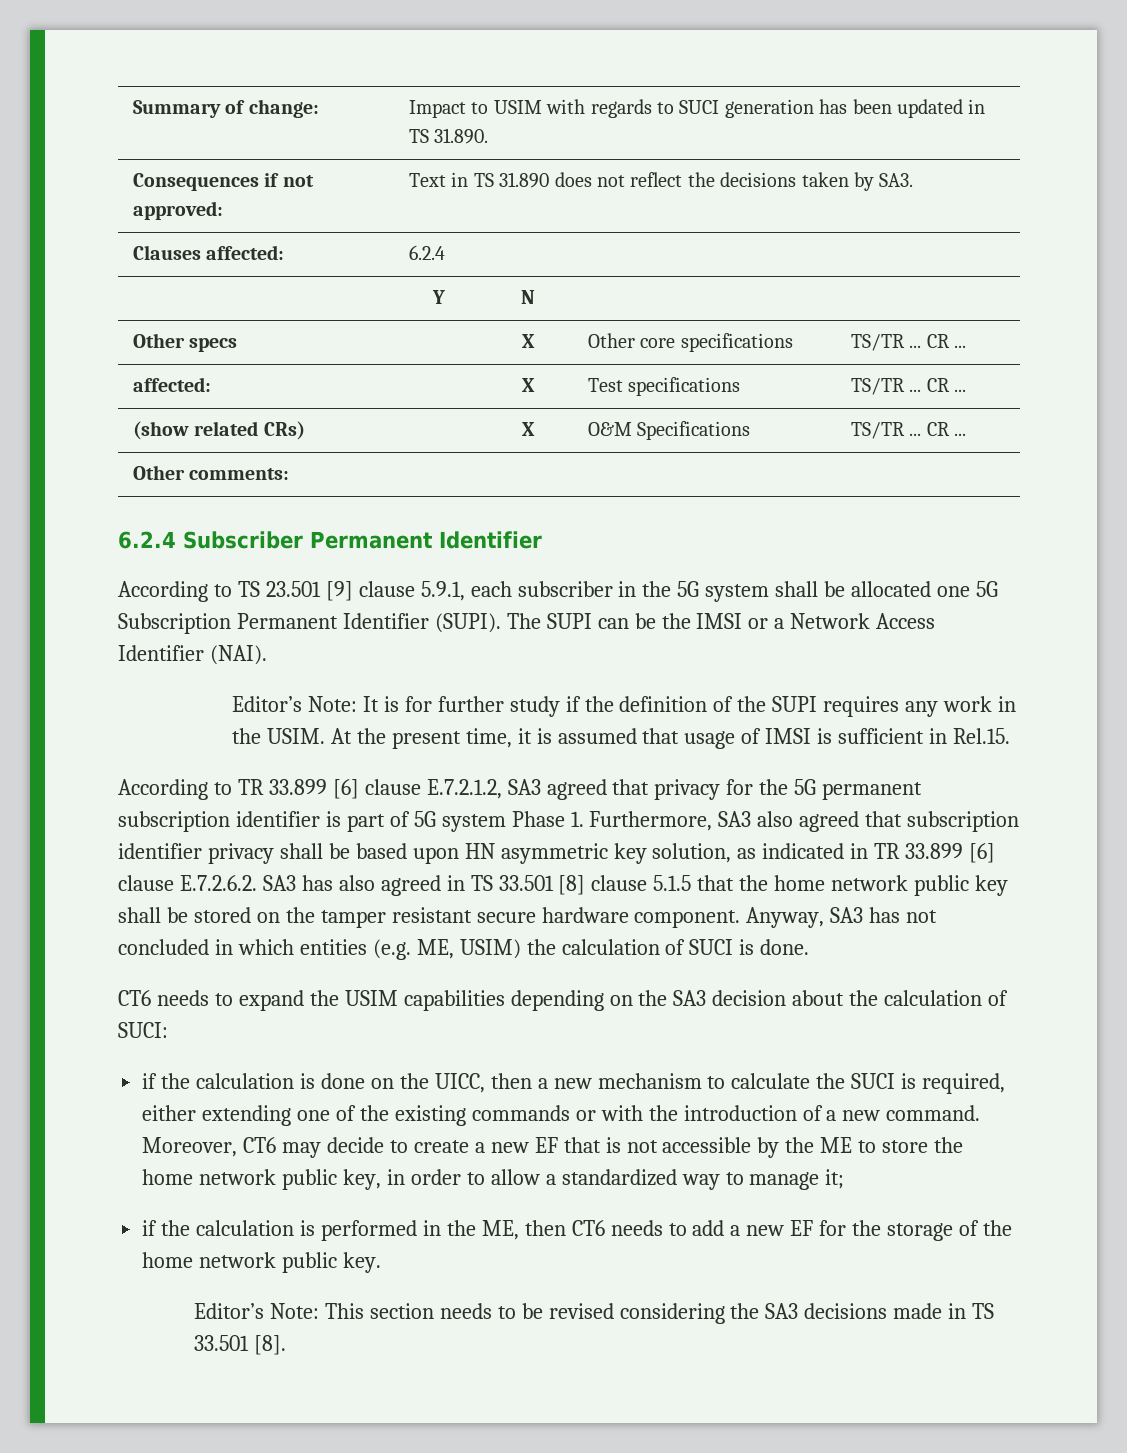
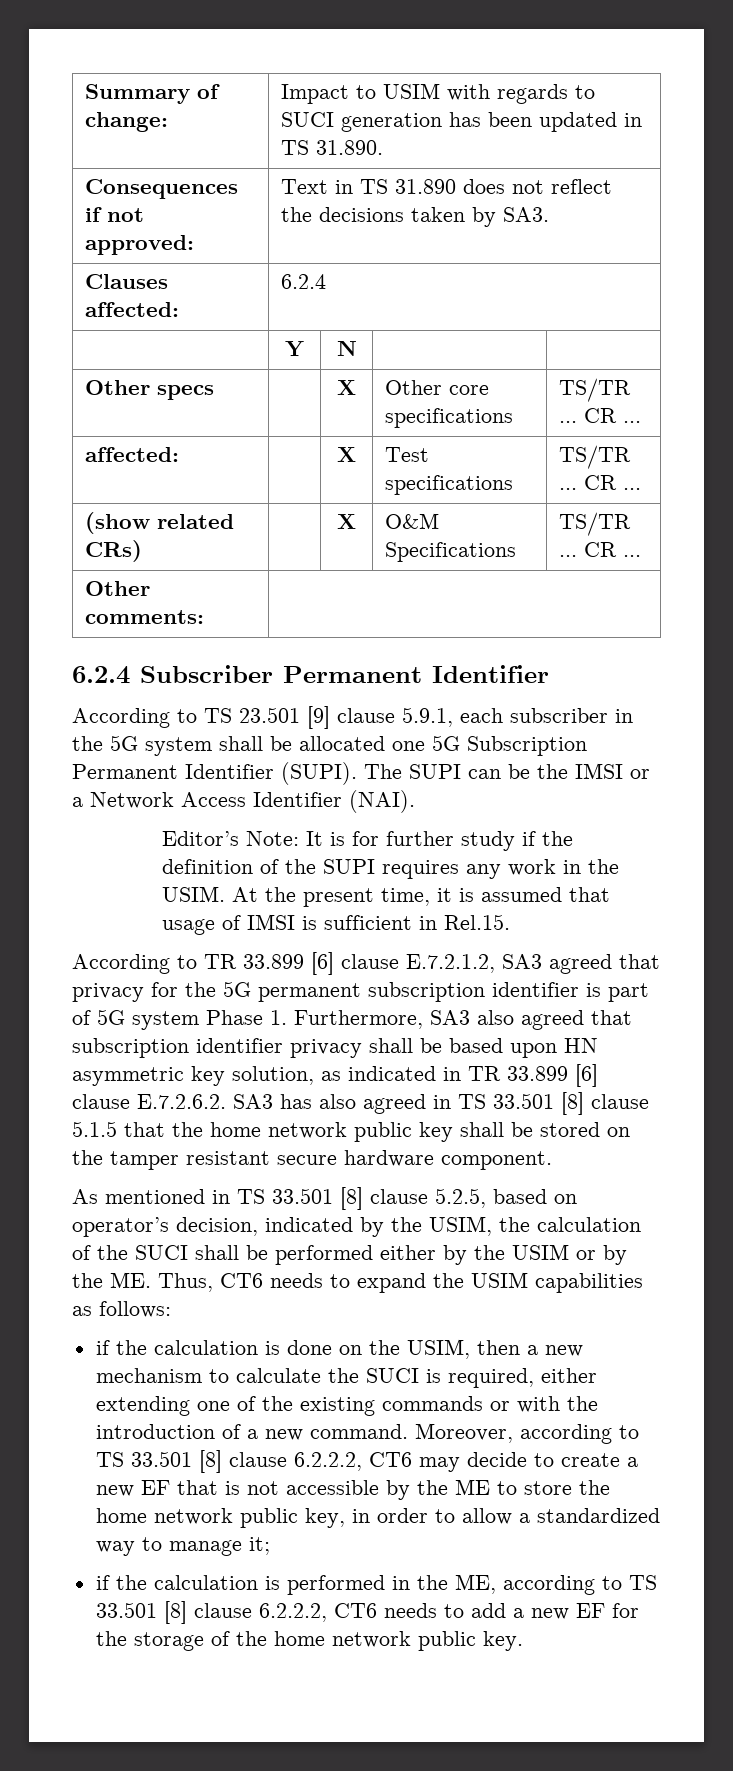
- According to TR 33.899 [6] clause E.7.2.1.2, SA3 agreed that privacy for the 5G permanent subscription identifier is part of 5G system Phase 1. Furthermore, SA3 also agreed that subscription identifier privacy shall be based upon HN asymmetric key solution, as indicated in TR 33.899 [6] clause E.7.2.6.2. SA3 has also agreed in TS 33.501 [8] clause 5.1.5 that the home network public key shall be stored on the tamper resistant secure hardware component. Anyway, SA3 has not concluded in which entities (e.g. ME, USIM) the calculation of SUCI is done.
- CT6 needs to expand the USIM capabilities depending on the SA3 decision about the calculation of SUCI:
+ According to TR 33.899 [6] clause E.7.2.1.2, SA3 agreed that privacy for the 5G permanent subscription identifier is part of 5G system Phase 1. Furthermore, SA3 also agreed that subscription identifier privacy shall be based upon HN asymmetric key solution, as indicated in TR 33.899 [6] clause E.7.2.6.2. SA3 has also agreed in TS 33.501 [8] clause 5.1.5 that the home network public key shall be stored on the tamper resistant secure hardware component.
+ As mentioned in TS 33.501 [8] clause 5.2.5, based on operator’s decision, indicated by the USIM, the calculation of the SUCI shall be performed either by the USIM or by the ME. Thus, CT6 needs to expand the USIM capabilities as follows:
- if the calculation is done on the UICC, then a new mechanism to calculate the SUCI is required, either extending one of the existing commands or with the introduction of a new command.
+ if the calculation is done on the USIM, then a new mechanism to calculate the SUCI is required, either extending one of the existing commands or with the introduction of a new command.
- Moreover, CT6 may decide to create a new EF that is not accessible by the ME to store the home network public key, in order to allow a standardized way to manage it;
+ Moreover, according to TS 33.501 [8] clause 6.2.2.2, CT6 may decide to create a new EF that is not accessible by the ME to store the home network public key, in order to allow a standardized way to manage it;
- if the calculation is performed in the ME, then CT6 needs to add a new EF for the storage of the home network public key.
+ if the calculation is performed in the ME, according to TS 33.501 [8] clause 6.2.2.2, CT6 needs to add a new EF for the storage of the home network public key.
- Editor’s Note: This section needs to be revised considering the SA3 decisions made in TS 33.501 [8].

